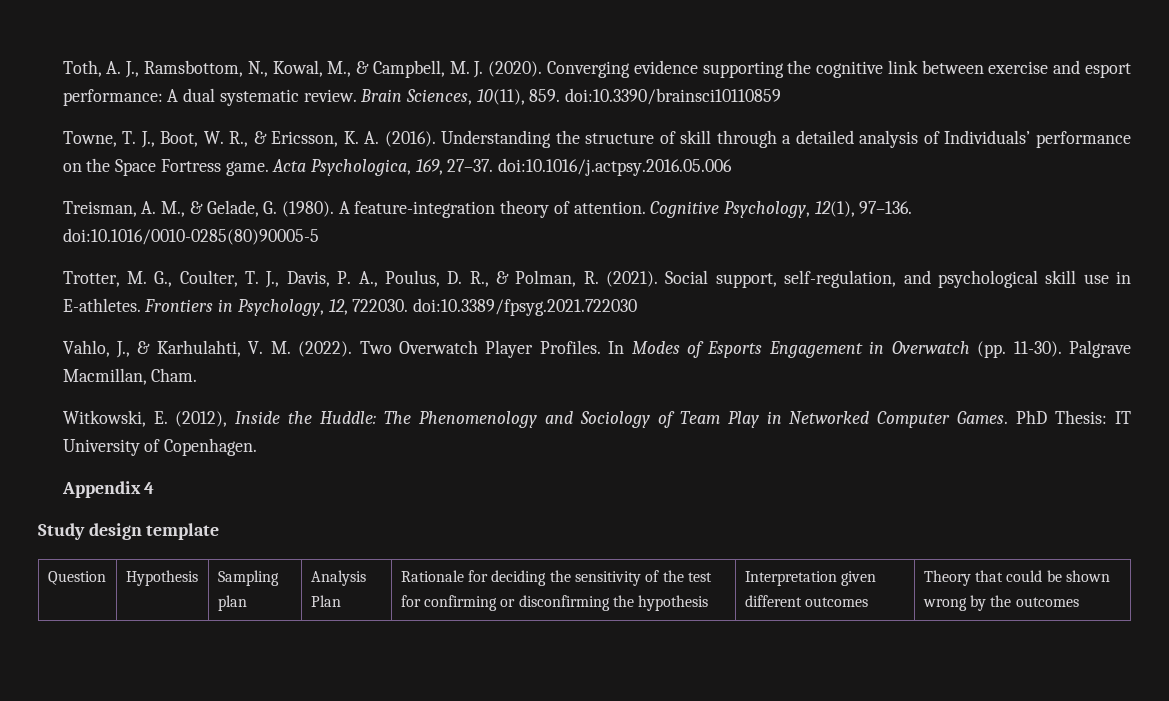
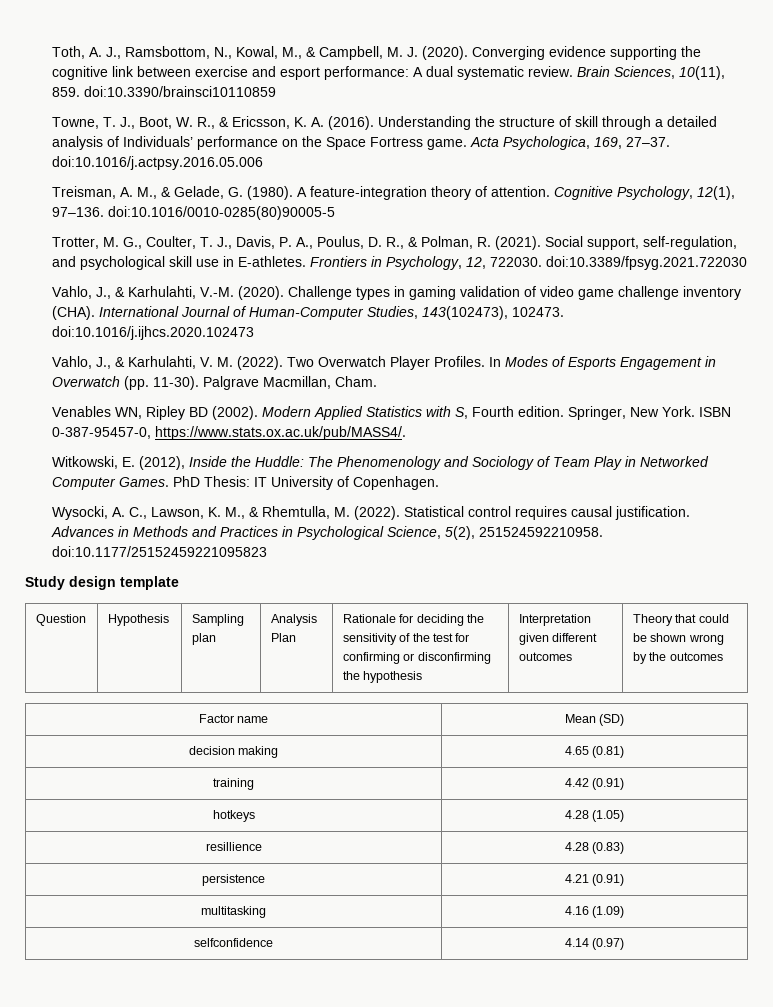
+ Vahlo, J., & Karhulahti, V.-M. (2020). Challenge types in gaming validation of video game challenge inventory (CHA). International Journal of Human-Computer Studies, 143(102473), 102473. doi:10.1016/j.ijhcs.2020.102473
+ Venables WN, Ripley BD (2002). Modern Applied Statistics with S, Fourth edition. Springer, New York. ISBN 0-387-95457-0, https://www.stats.ox.ac.uk/pub/MASS4/.
- Appendix 4
+ Wysocki, A. C., Lawson, K. M., & Rhemtulla, M. (2022). Statistical control requires causal justification. Advances in Methods and Practices in Psychological Science, 5(2), 251524592210958. doi:10.1177/25152459221095823
+ Factor name | Mean (SD)
+ decision making | 4.65 (0.81)
+ training | 4.42 (0.91)
+ hotkeys | 4.28 (1.05)
+ resillience | 4.28 (0.83)
+ persistence | 4.21 (0.91)
+ multitasking | 4.16 (1.09)
+ selfconfidence | 4.14 (0.97)

